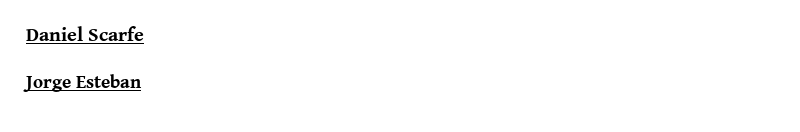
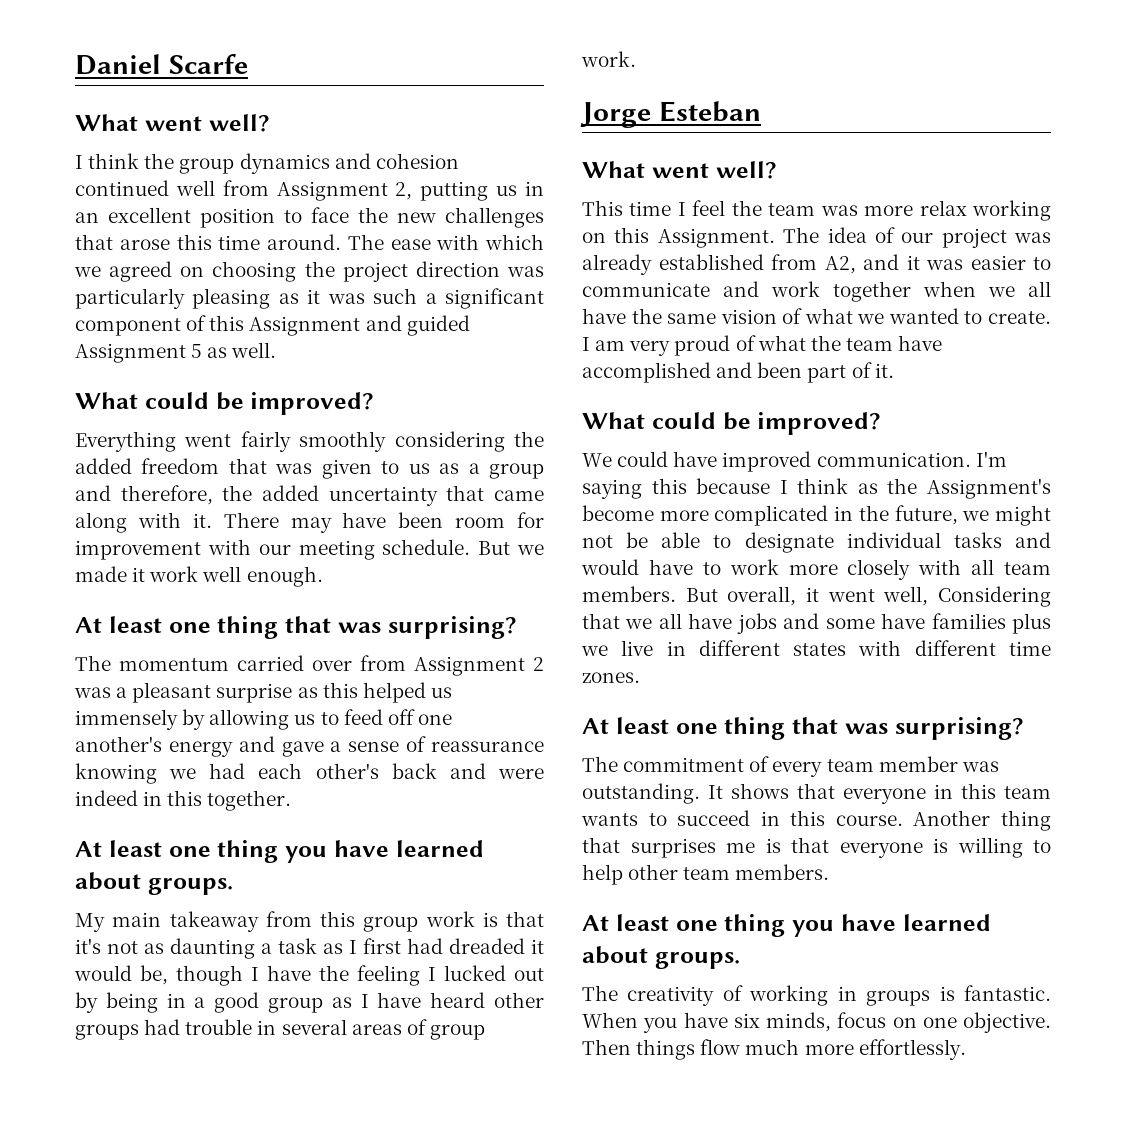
  Daniel Scarfe
+ What went well?
+ I think the group dynamics and cohesion continued well from Assignment 2, putting us in an excellent position to face the new challenges that arose this time around. The ease with which we agreed on choosing the project direction was particularly pleasing as it was such a significant component of this Assignment and guided Assignment 5 as well.
+ What could be improved?
+ Everything went fairly smoothly considering the added freedom that was given to us as a group and therefore, the added uncertainty that came along with it. There may have been room for improvement with our meeting schedule. But we made it work well enough.
+ At least one thing that was surprising?
+ The momentum carried over from Assignment 2 was a pleasant surprise as this helped us immensely by allowing us to feed off one another's energy and gave a sense of reassurance knowing we had each other's back and were indeed in this together.
+ At least one thing you have learned about groups.
+ My main takeaway from this group work is that it's not as daunting a task as I first had dreaded it would be, though I have the feeling I lucked out by being in a good group as I have heard other groups had trouble in several areas of group work.
  Jorge Esteban
+ What went well?
+ This time I feel the team was more relax working on this Assignment. The idea of our project was already established from A2, and it was easier to communicate and work together when we all have the same vision of what we wanted to create. I am very proud of what the team have accomplished and been part of it.
+ What could be improved?
+ We could have improved communication. I'm saying this because I think as the Assignment's become more complicated in the future, we might not be able to designate individual tasks and would have to work more closely with all team members. But overall, it went well, Considering that we all have jobs and some have families plus we live in different states with different time zones.
+ At least one thing that was surprising?
+ The commitment of every team member was outstanding. It shows that everyone in this team wants to succeed in this course. Another thing that surprises me is that everyone is willing to help other team members.
+ At least one thing you have learned about groups.
+ The creativity of working in groups is fantastic. When you have six minds, focus on one objective. Then things flow much more effortlessly.

